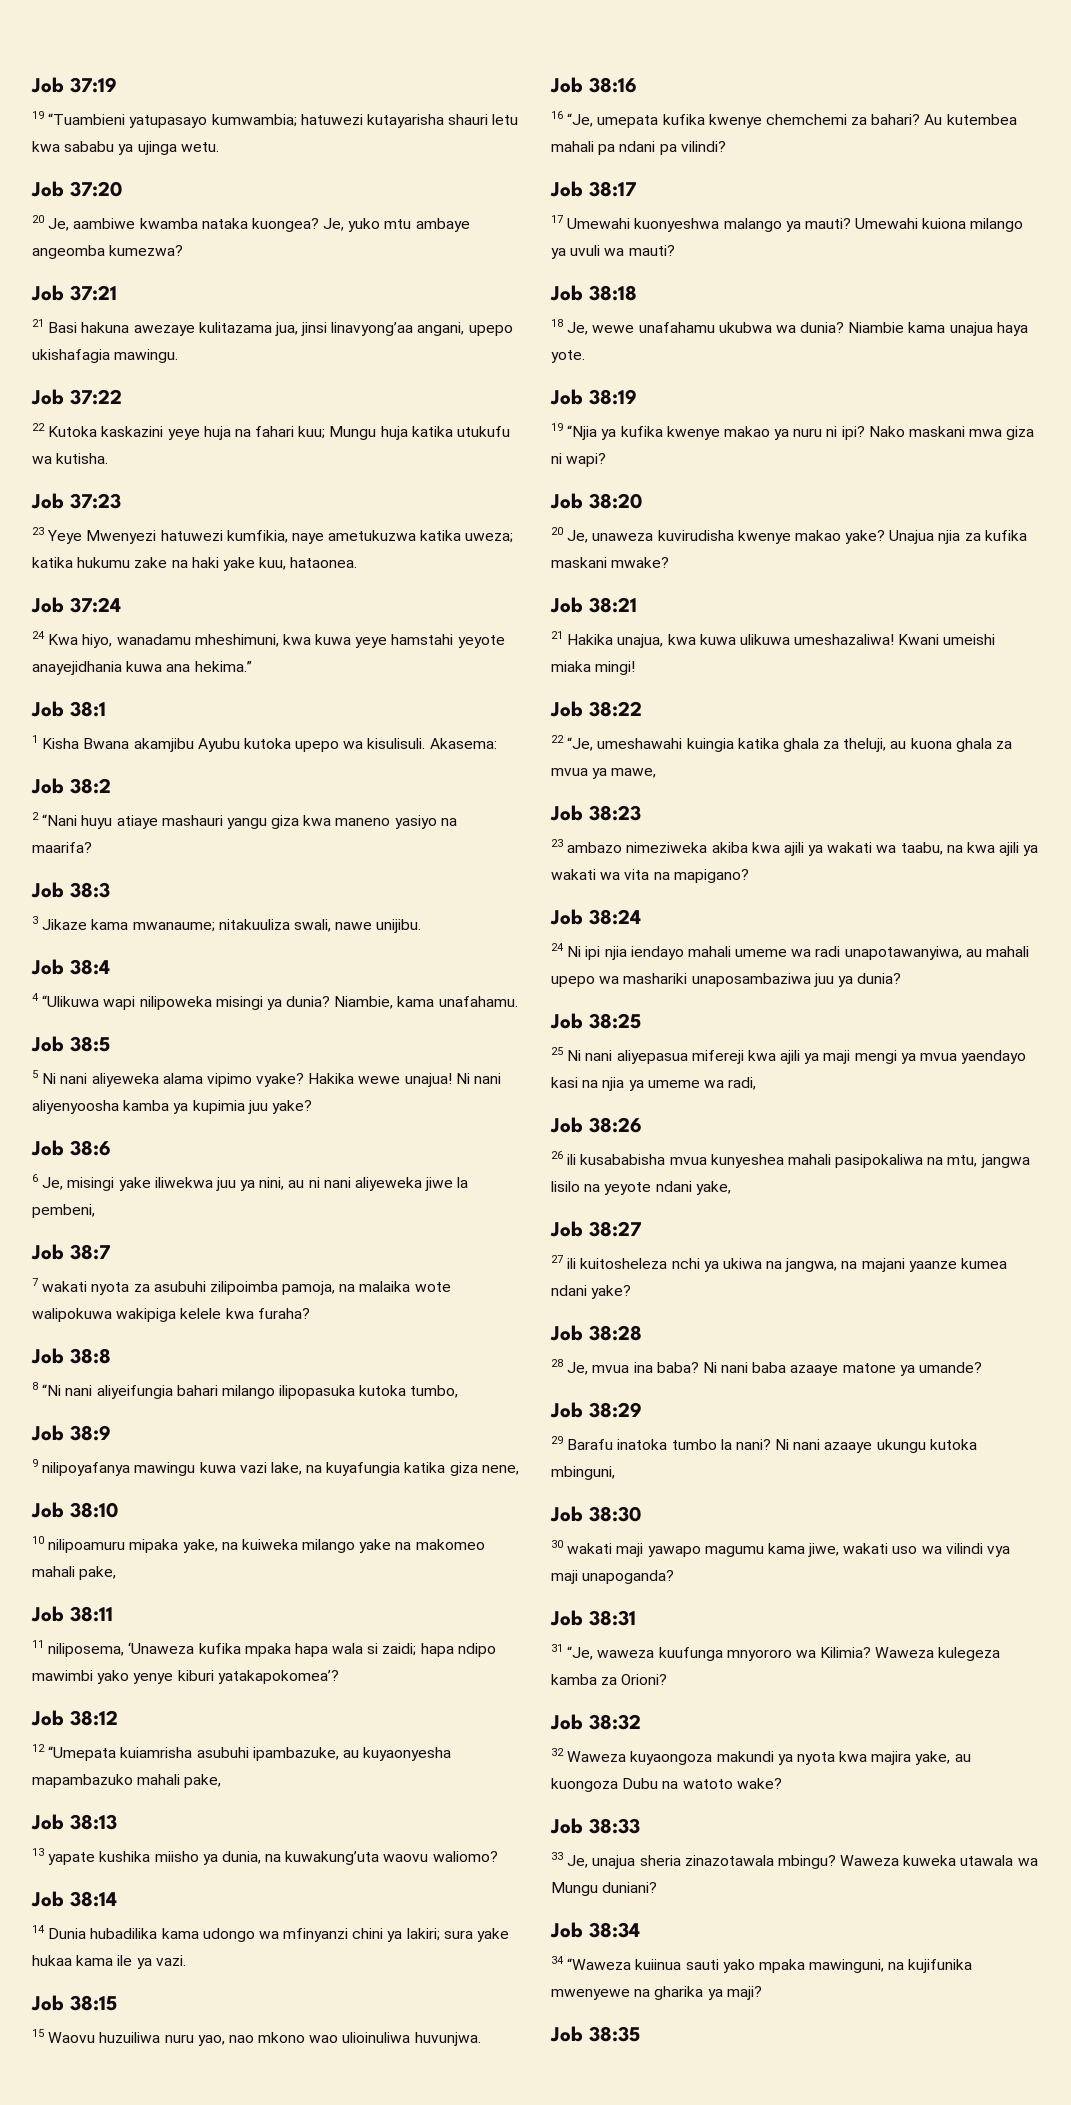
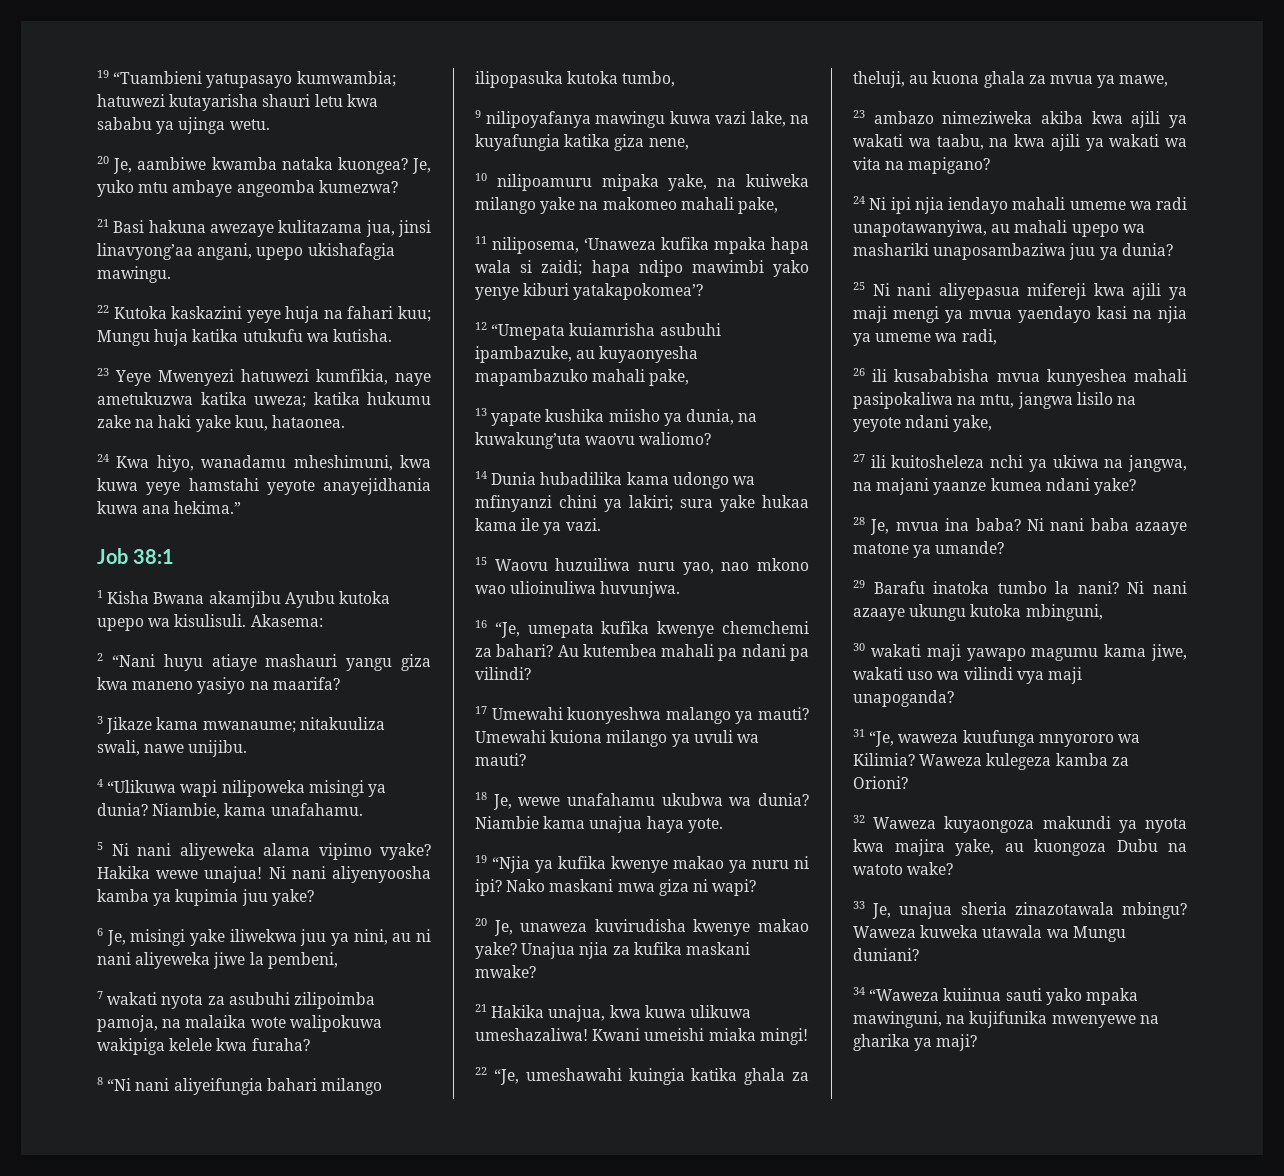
- Job 37:19
- Job 37:20
- Job 37:21
- Job 37:22
- Job 37:23
- Job 37:24
- Job 38:2
- Job 38:3
- Job 38:4
- Job 38:5
- Job 38:6
- Job 38:7
- Job 38:8
- Job 38:9
- Job 38:10
- Job 38:11
- Job 38:12
- Job 38:13
- Job 38:14
- Job 38:15
- Job 38:16
- Job 38:17
- Job 38:18
- Job 38:19
- Job 38:20
- Job 38:21
- Job 38:22
- Job 38:23
- Job 38:24
- Job 38:25
- Job 38:26
- Job 38:27
- Job 38:28
- Job 38:29
- Job 38:30
- Job 38:31
- Job 38:32
- Job 38:33
- Job 38:34
- Job 38:35

